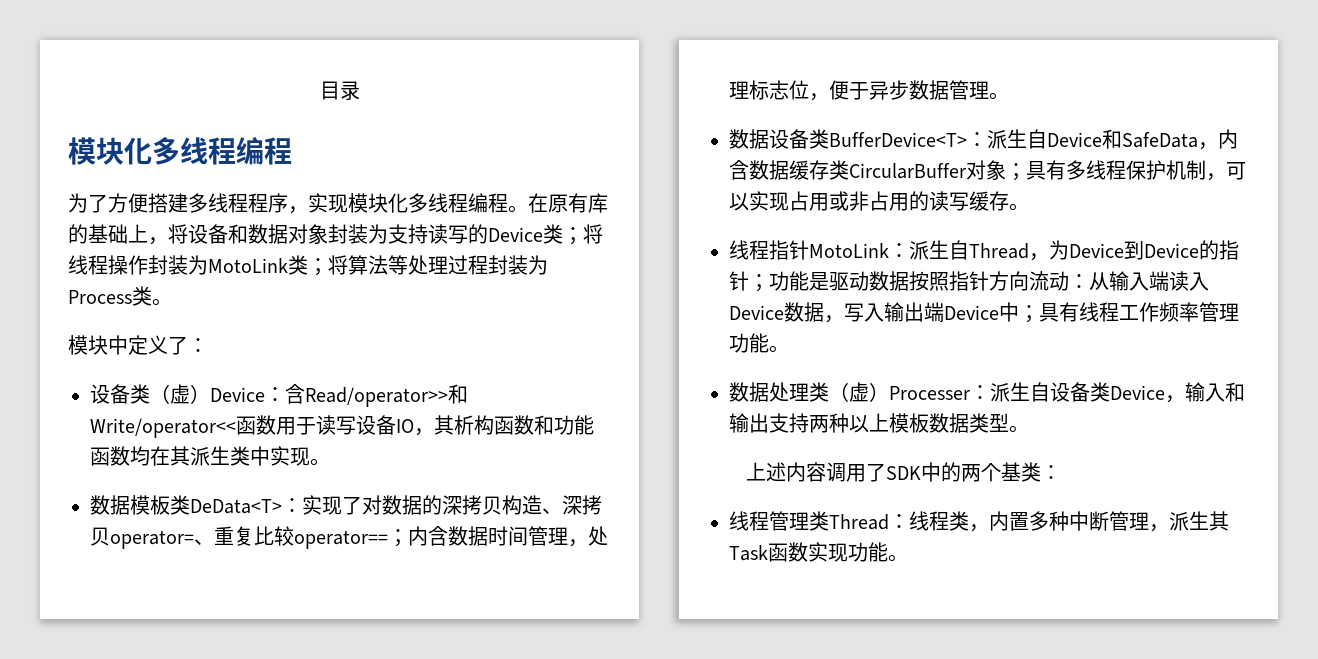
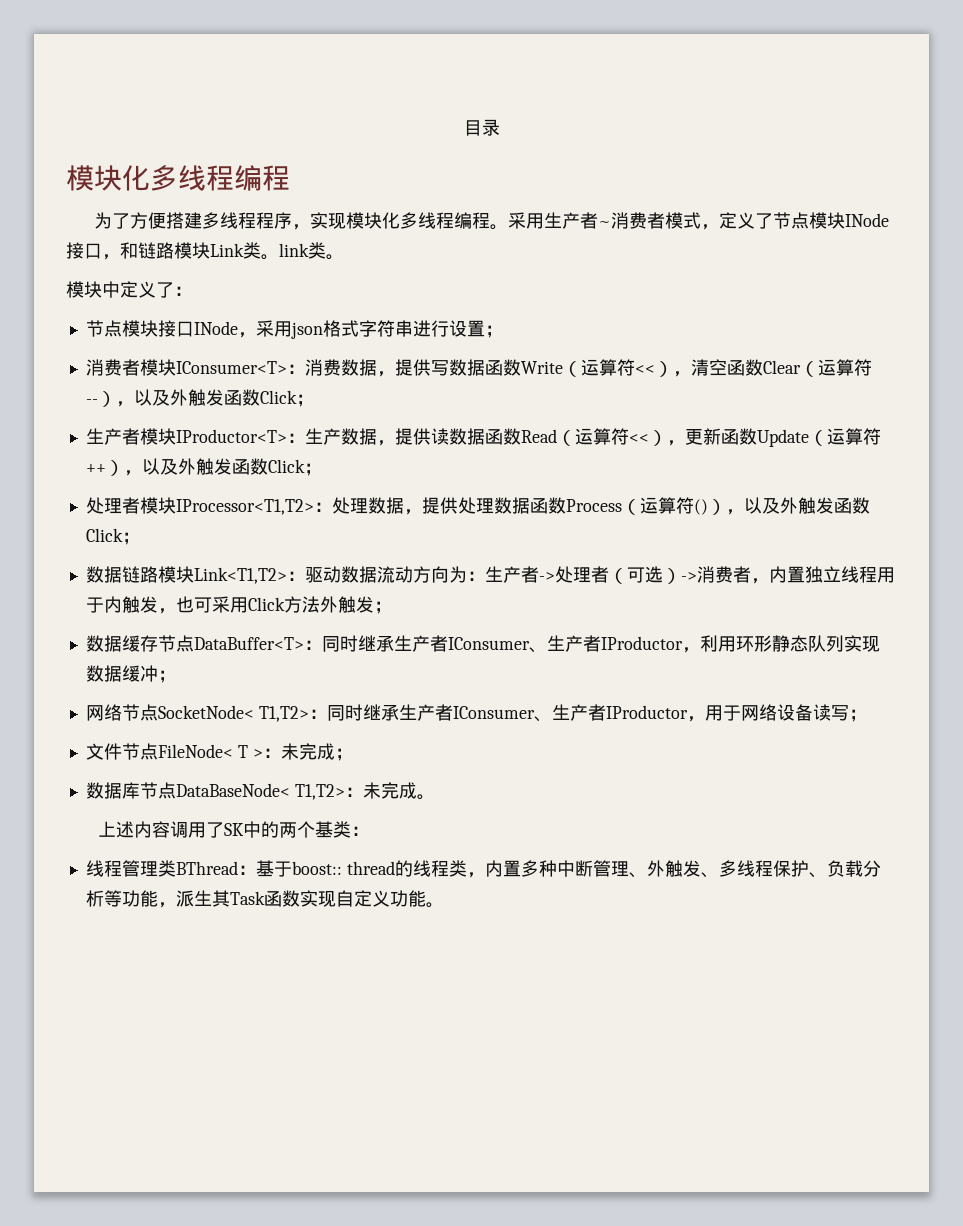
- 在原有库的基础上，将设备和数据对象封装为支持读写的Device类；将线程操作封装为MotoLink类；将算法等处理过程封装为Process类。
+ 采用生产者~消费者模式，定义了节点模块INode接口，和链路模块Link类。link类。
- 设备类（虚）Device：含Read/operator>>和Write/operator<<函数用于读写设备IO，其析构函数和功能函数均在其派生类中实现。
- 数据模板类DeData<T>：实现了对数据的深拷贝构造、深拷贝operator=、重复比较operator==；内含数据时间管理，处理标志位，便于异步数据管理。
- 数据设备类BufferDevice<T>：派生自Device和SafeData，内含数据缓存类CircularBuffer对象；具有多线程保护机制，可以实现占用或非占用的读写缓存。
- 线程指针MotoLink：派生自Thread，为Device到Device的指针；功能是驱动数据按照指针方向流动：从输入端读入Device数据，写入输出端Device中；具有线程工作频率管理功能。
- 数据处理类（虚）Processer：派生自设备类Device，输入和输出支持两种以上模板数据类型。
+ 节点模块接口INode，采用json格式字符串进行设置；
+ 消费者模块IConsumer<T>：消费数据，提供写数据函数Write（运算符<<），清空函数Clear（运算符--），以及外触发函数Click；
+ 生产者模块IProductor<T>：生产数据，提供读数据函数Read（运算符<<），更新函数Update（运算符++），以及外触发函数Click；
+ 处理者模块IProcessor<T1,T2>：处理数据，提供处理数据函数Process（运算符()），以及外触发函数Click；
+ 数据链路模块Link<T1,T2>：驱动数据流动方向为：生产者->处理者（可选）->消费者，内置独立线程用于内触发，也可采用Click方法外触发；
+ 数据缓存节点DataBuffer<T>：同时继承生产者IConsumer、生产者IProductor，利用环形静态队列实现数据缓冲；
+ 网络节点SocketNode< T1,T2>：同时继承生产者IConsumer、生产者IProductor，用于网络设备读写；
+ 文件节点FileNode< T >：未完成；
+ 数据库节点DataBaseNode< T1,T2>：未完成。
- 上述内容调用了SDK中的两个基类：
+ 上述内容调用了SK中的两个基类：
- 线程管理类Thread：线程类，内置多种中断管理，派生其Task函数实现功能。
+ 线程管理类BThread：基于boost:: thread的线程类，内置多种中断管理、外触发、多线程保护、负载分析等功能，派生其Task函数实现自定义功能。

